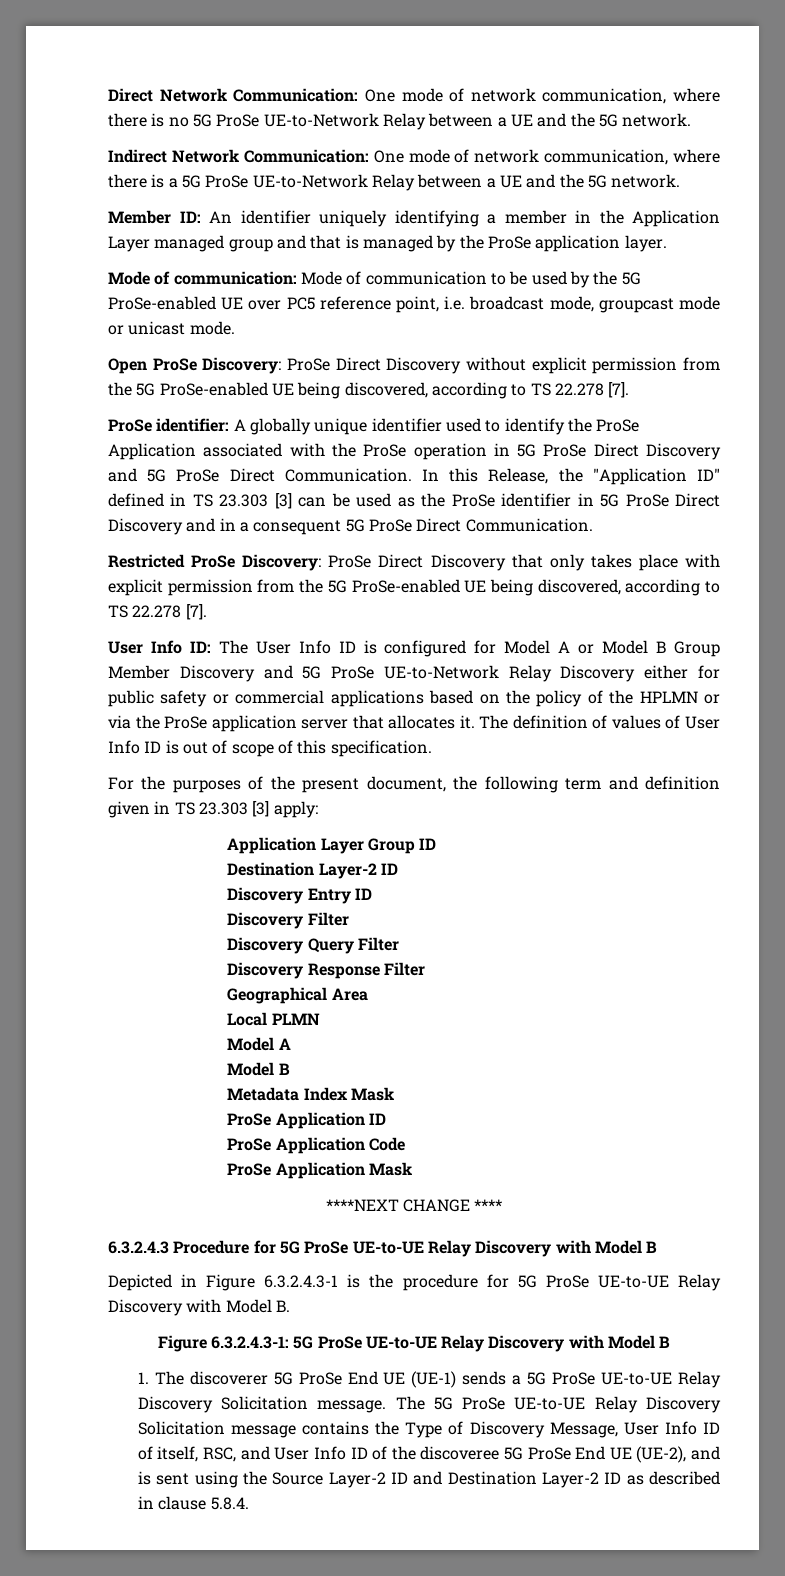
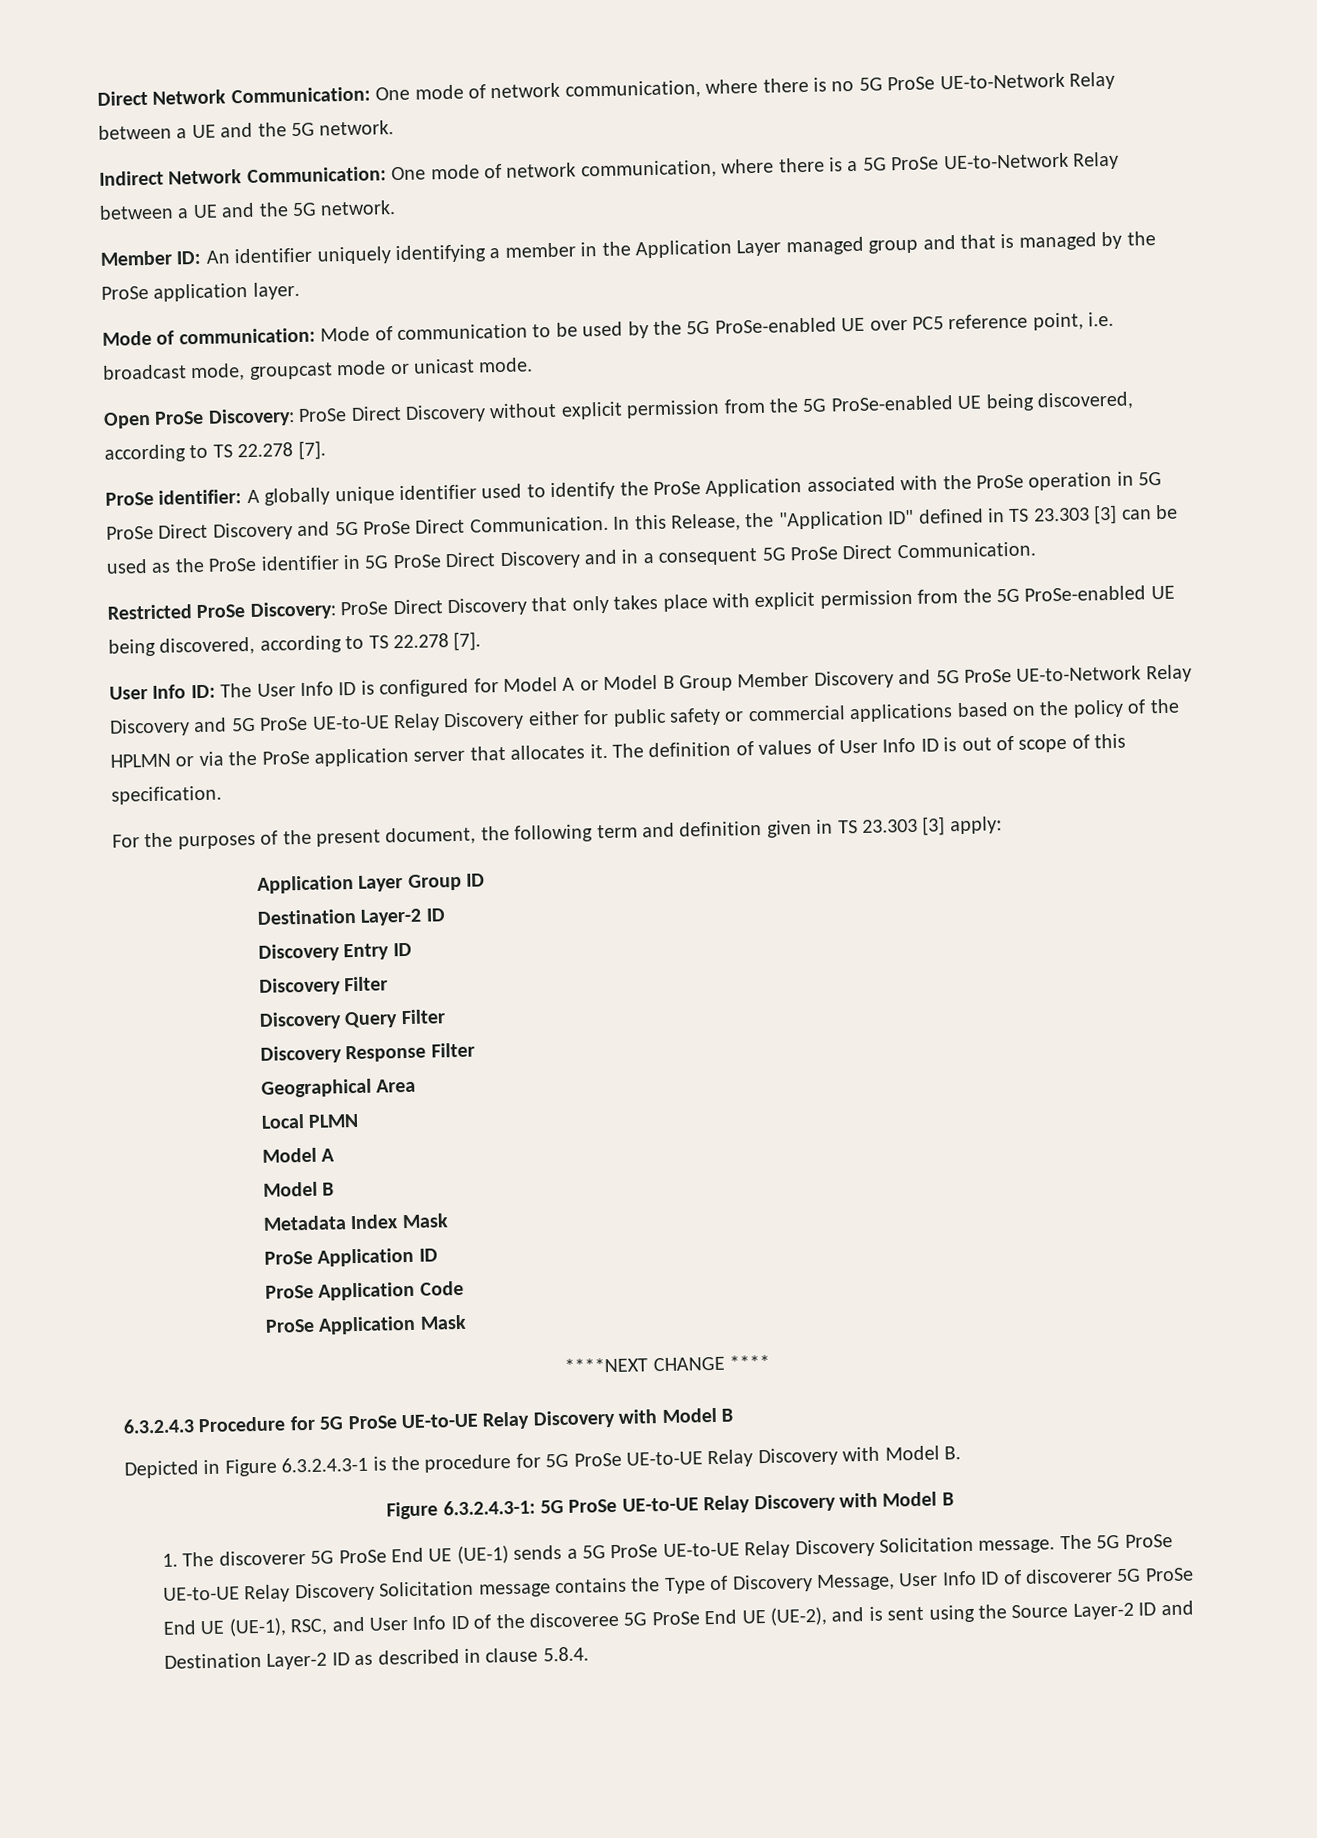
- User Info ID: The User Info ID is configured for Model A or Model B Group Member Discovery and 5G ProSe UE-to-Network Relay Discovery either for public safety or commercial applications based on the policy of the HPLMN or via the ProSe application server that allocates it.
+ User Info ID: The User Info ID is configured for Model A or Model B Group Member Discovery and 5G ProSe UE-to-Network Relay Discovery and 5G ProSe UE-to-UE Relay Discovery either for public safety or commercial applications based on the policy of the HPLMN or via the ProSe application server that allocates it.
- The 5G ProSe UE-to-UE Relay Discovery Solicitation message contains the Type of Discovery Message, User Info ID of itself, RSC, and User Info ID of the discoveree 5G ProSe End UE (UE-2), and is sent using the Source Layer-2 ID and Destination Layer-2 ID as described in clause 5.8.4.
+ The 5G ProSe UE-to-UE Relay Discovery Solicitation message contains the Type of Discovery Message, User Info ID of discoverer 5G ProSe End UE (UE-1), RSC, and User Info ID of the discoveree 5G ProSe End UE (UE-2), and is sent using the Source Layer-2 ID and Destination Layer-2 ID as described in clause 5.8.4.

